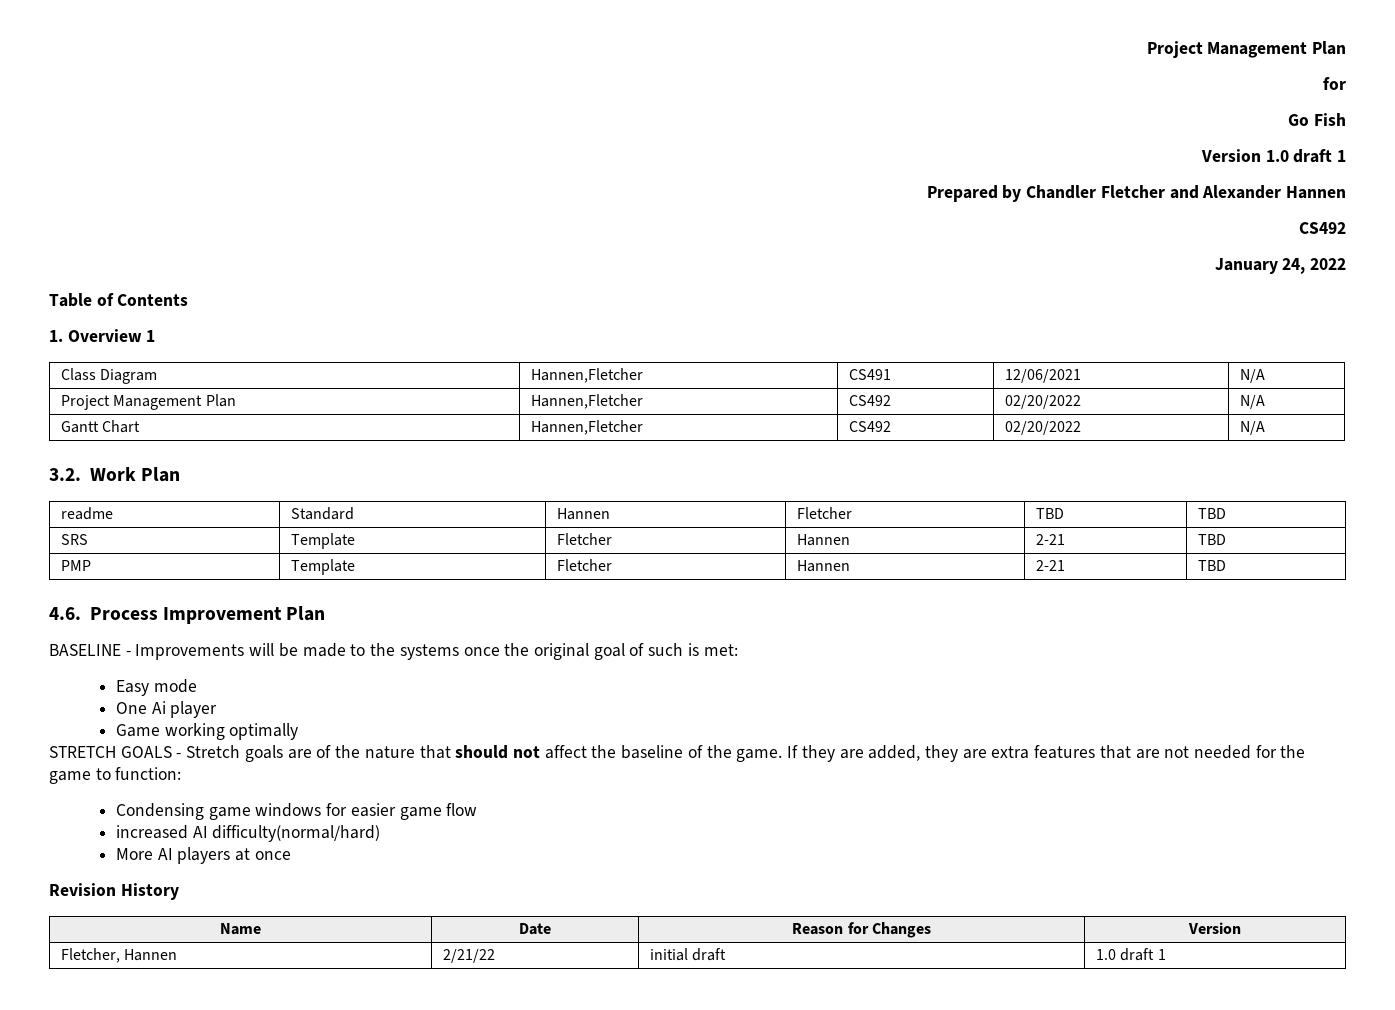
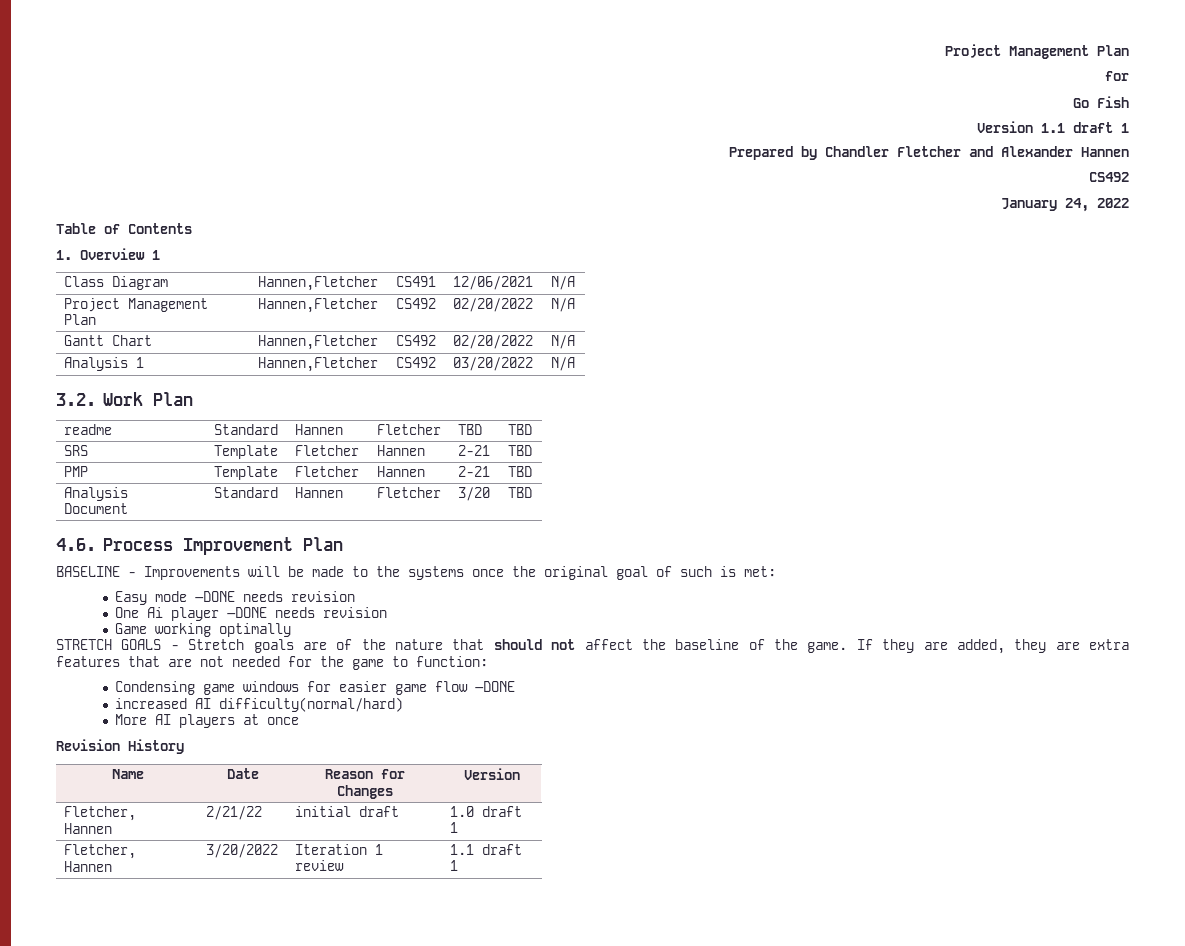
- Version 1.0 draft 1
+ Version 1.1 draft 1
+ Analysis 1 | Hannen,Fletcher | CS492 | 03/20/2022 | N/A
+ Analysis Document | Standard | Hannen | Fletcher | 3/20 | TBD
- Easy mode
+ Easy mode –DONE needs revision
- One Ai player
+ One Ai player –DONE needs revision
- Condensing game windows for easier game flow
+ Condensing game windows for easier game flow –DONE
+ Fletcher, Hannen | 3/20/2022 | Iteration 1 review | 1.1 draft 1

